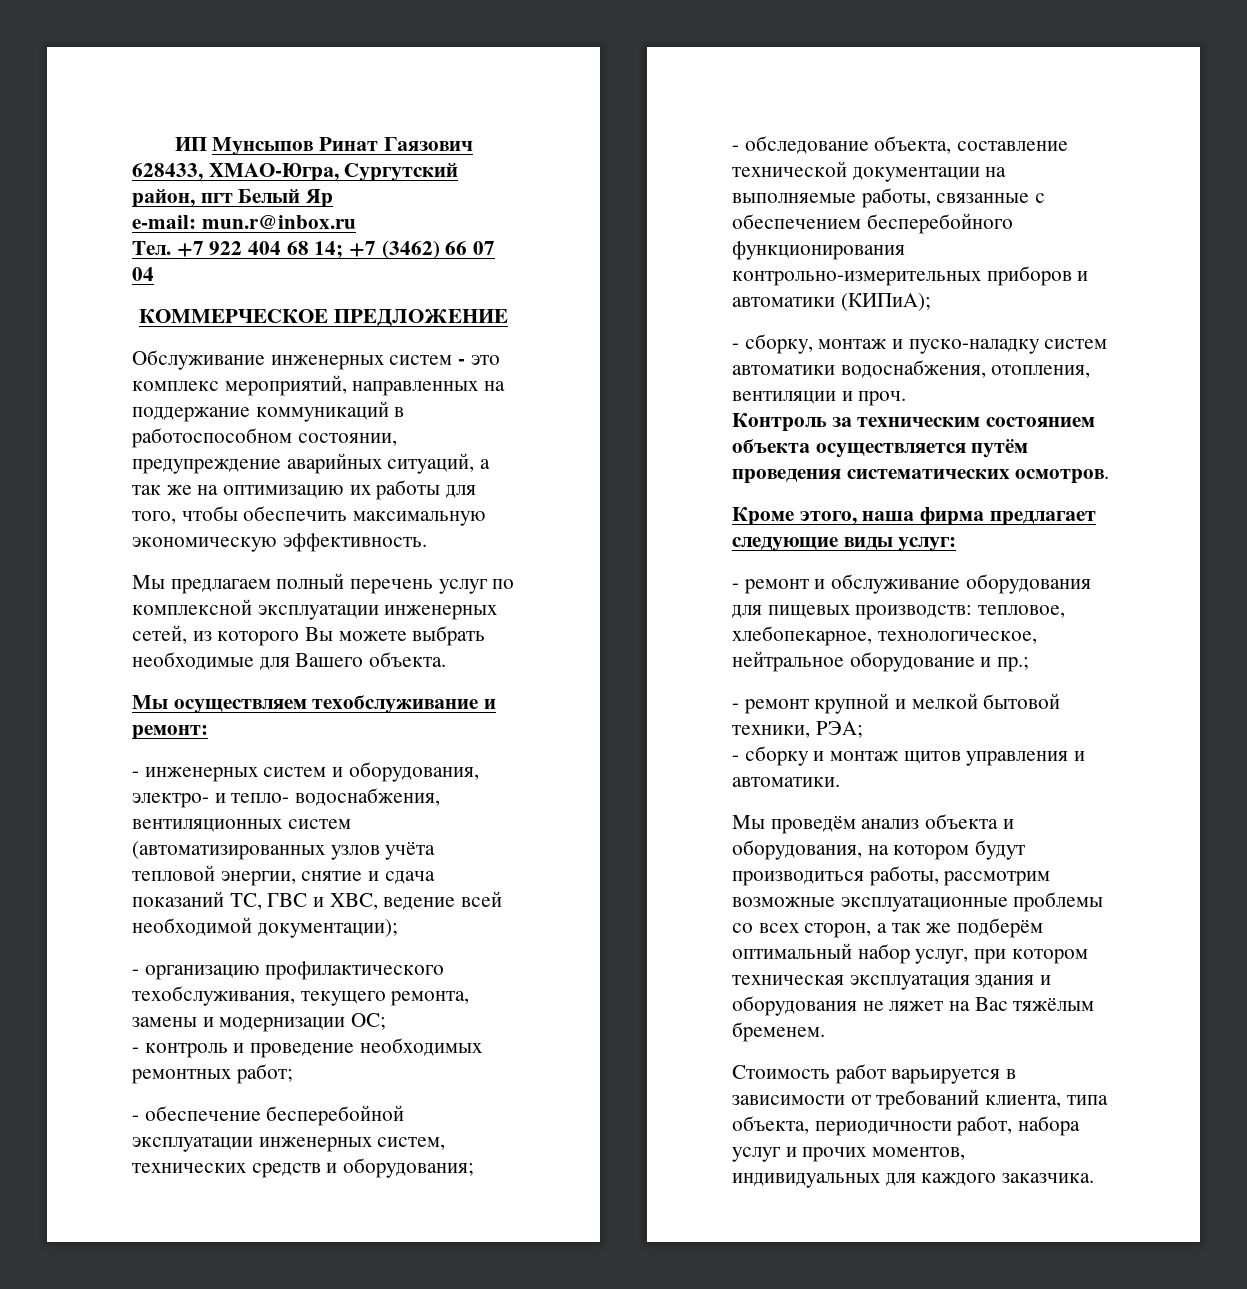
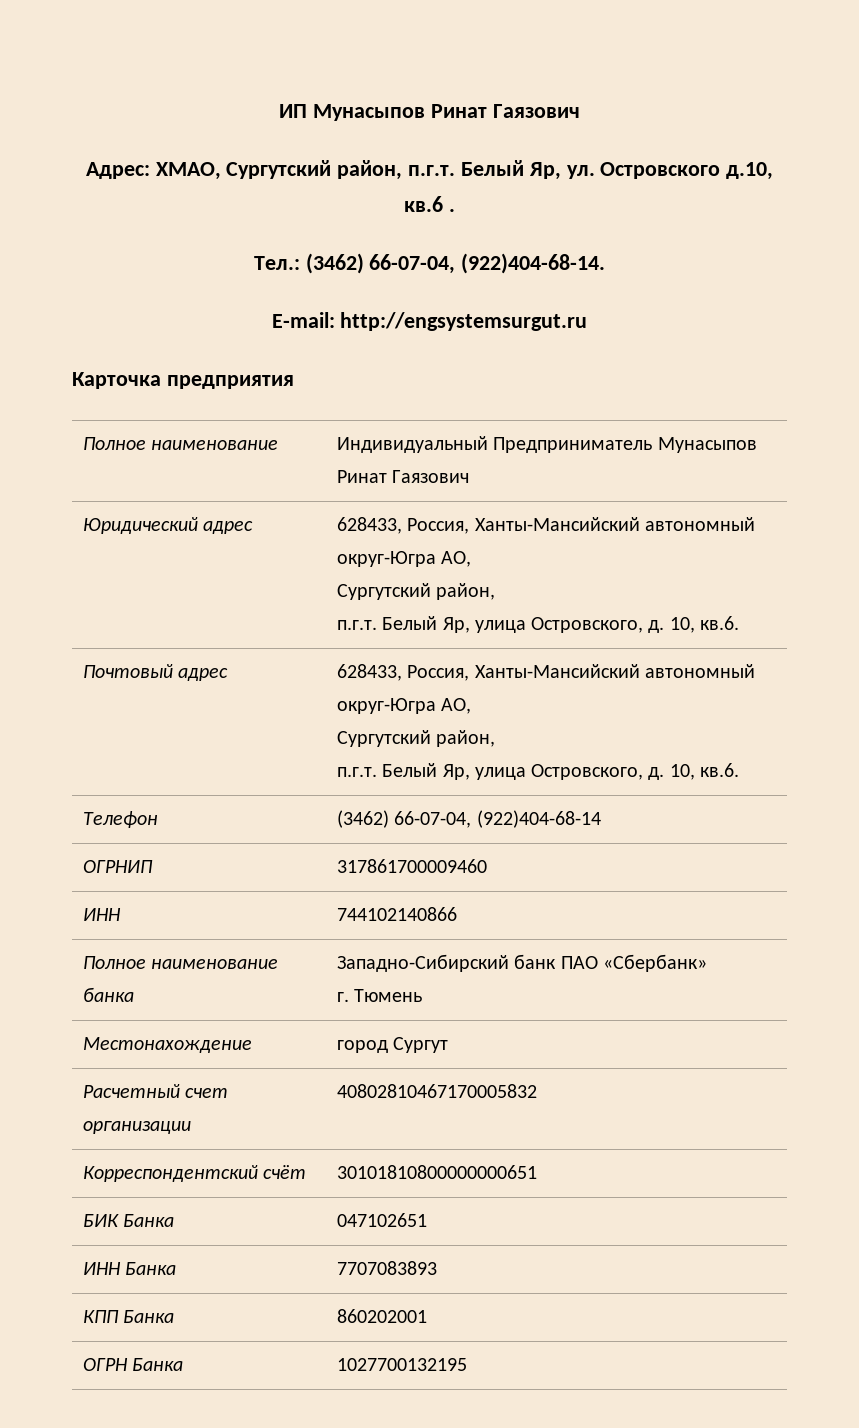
- ИП Мунсыпов Ринат Гаязович
- 628433, ХМАО-Югра, Сургутский район, пгт Белый Яр
- e-mail: mun.r@inbox.ru
- Тел. +7 922 404 68 14; +7 (3462) 66 07 04
- КОММЕРЧЕСКОЕ ПРЕДЛОЖЕНИЕ
- Обслуживание инженерных систем - это комплекс мероприятий, направленных на поддержание коммуникаций в работоспособном состоянии, предупреждение аварийных ситуаций, а так же на оптимизацию их работы для того, чтобы обеспечить максимальную экономическую эффективность.
- Мы предлагаем полный перечень услуг по комплексной эксплуатации инженерных сетей, из которого Вы можете выбрать необходимые для Вашего объекта.
- Мы осуществляем техобслуживание и ремонт:
- - инженерных систем и оборудования, электро- и тепло- водоснабжения, вентиляционных систем (автоматизированных узлов учёта тепловой энергии, снятие и сдача показаний ТС, ГВС и ХВС, ведение всей необходимой документации);
- - организацию профилактического техобслуживания, текущего ремонта, замены и модернизации ОС;
- - контроль и проведение необходимых ремонтных работ;
- - обеспечение бесперебойной эксплуатации инженерных систем, технических средств и оборудования;
- - обследование объекта, составление технической документации на выполняемые работы, связанные с обеспечением бесперебойного функционирования контрольно-измерительных приборов и автоматики (КИПиА);
- - сборку, монтаж и пуско-наладку систем автоматики водоснабжения, отопления, вентиляции и проч.
- Контроль за техническим состоянием объекта осуществляется путём проведения систематических осмотров.
- Кроме этого, наша фирма предлагает следующие виды услуг:
- - ремонт и обслуживание оборудования для пищевых производств: тепловое, хлебопекарное, технологическое, нейтральное оборудование и пр.;
- - ремонт крупной и мелкой бытовой техники, РЭА;
- - сборку и монтаж щитов управления и автоматики.
- Мы проведём анализ объекта и оборудования, на котором будут производиться работы, рассмотрим возможные эксплуатационные проблемы со всех сторон, а так же подберём оптимальный набор услуг, при котором техническая эксплуатация здания и оборудования не ляжет на Вас тяжёлым бременем.
- Стоимость работ варьируется в зависимости от требований клиента, типа объекта, периодичности работ, набора услуг и прочих моментов, индивидуальных для каждого заказчика.
+ ИП Мунасыпов Ринат Гаязович
+ Адрес: ХМАО, Сургутский район, п.г.т. Белый Яр, ул. Островского д.10, кв.6 .
+ Тел.: (3462) 66-07-04, (922)404-68-14.
+ E-mail: http://engsystemsurgut.ru
+ Карточка предприятия
+ Полное наименование | Индивидуальный Предприниматель Мунасыпов Ринат Гаязович
+ Юридический адрес | 628433, Россия, Ханты-Мансийский автономный округ-Югра АО,
+ Сургутский район,
+ п.г.т. Белый Яр, улица Островского, д. 10, кв.6.
+ Почтовый адрес | 628433, Россия, Ханты-Мансийский автономный округ-Югра АО,
+ Сургутский район,
+ п.г.т. Белый Яр, улица Островского, д. 10, кв.6.
+ Телефон | (3462) 66-07-04, (922)404-68-14
+ ОГРНИП | 317861700009460
+ ИНН | 744102140866
+ Полное наименование банка | Западно-Сибирский банк ПАО «Сбербанк»
+ г. Тюмень
+ Местонахождение | город Сургут
+ Расчетный счет организации | 40802810467170005832
+ Корреспондентский счёт | 30101810800000000651
+ БИК Банка | 047102651
+ ИНН Банка | 7707083893
+ КПП Банка | 860202001
+ ОГРН Банка | 1027700132195

